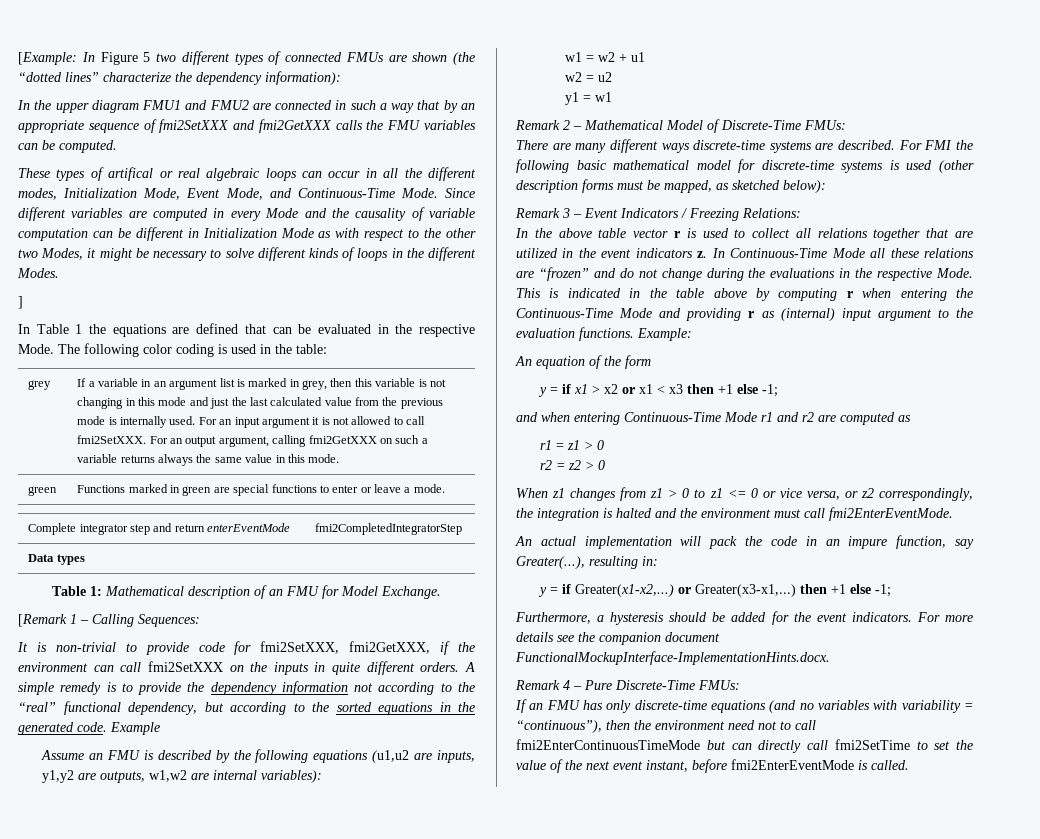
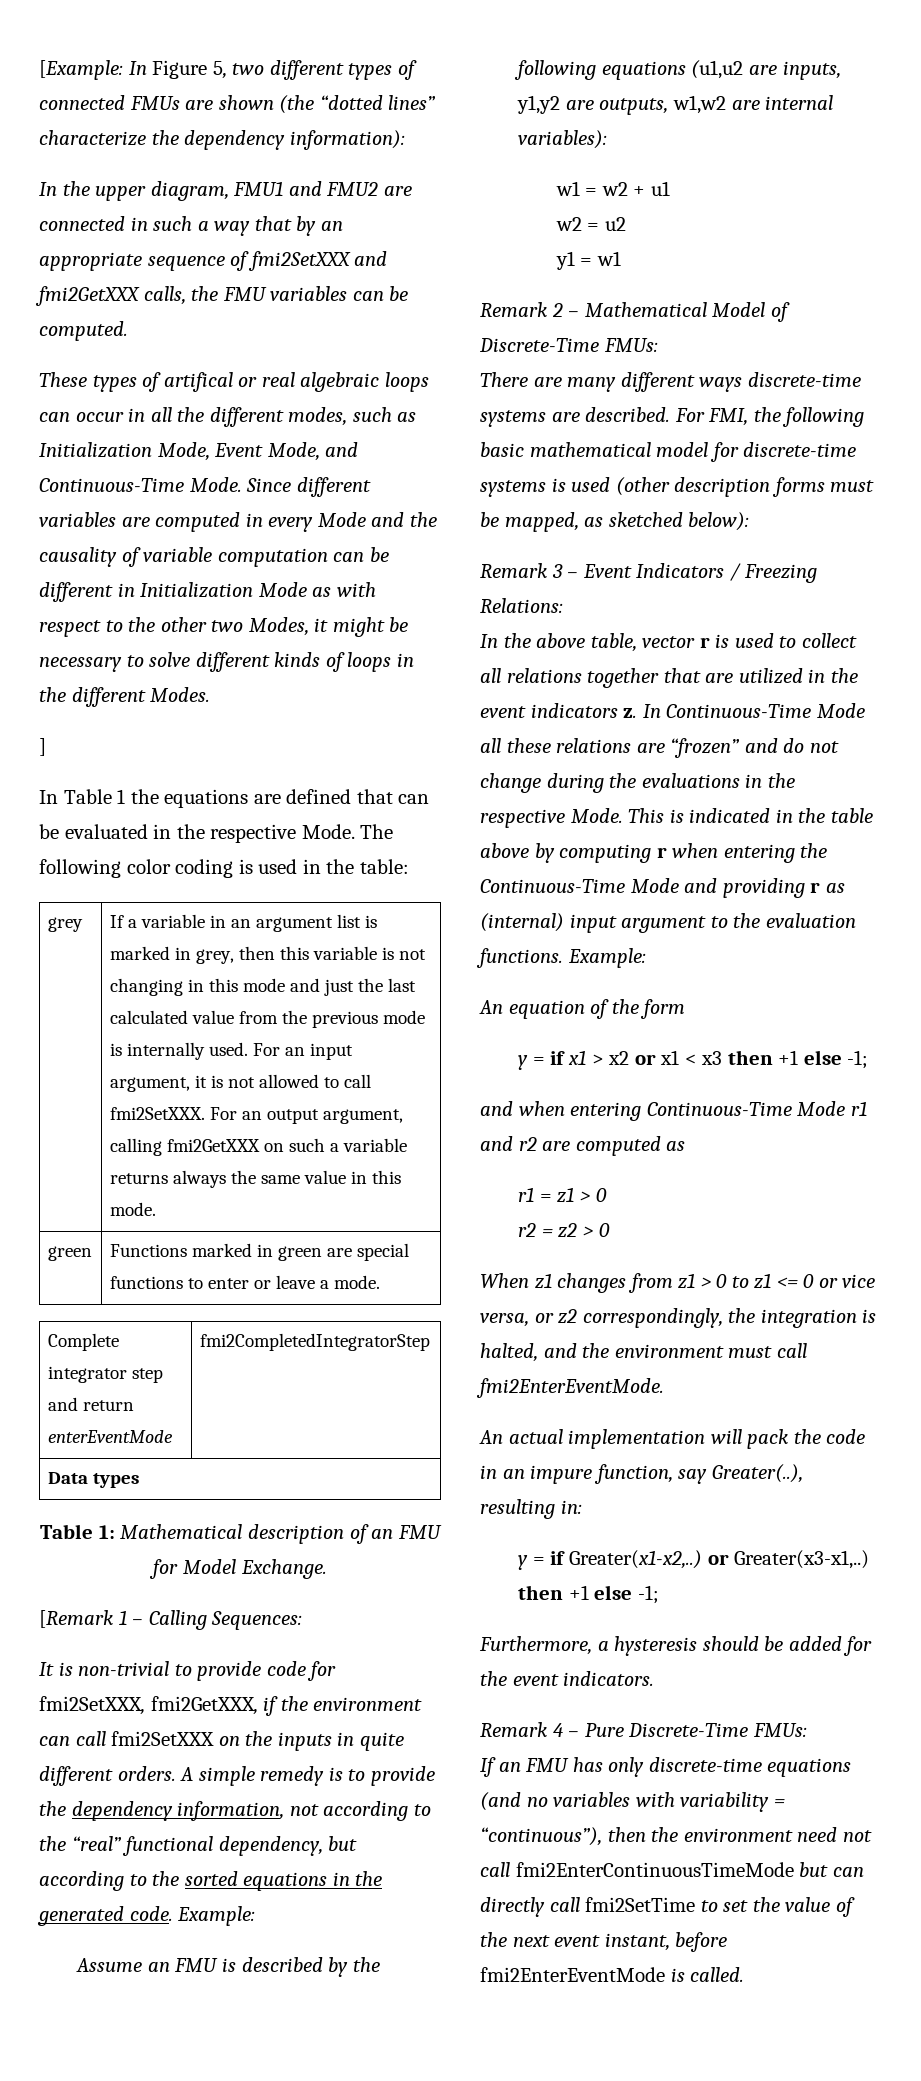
- [Example: In Figure 5 two different types of connected FMUs are shown (the “dotted lines” characterize the dependency information):
+ [Example: In Figure 5, two different types of connected FMUs are shown (the “dotted lines” characterize the dependency information):
- In the upper diagram FMU1 and FMU2 are connected in such a way that by an appropriate sequence of fmi2SetXXX and fmi2GetXXX calls the FMU variables can be computed.
+ In the upper diagram, FMU1 and FMU2 are connected in such a way that by an appropriate sequence of fmi2SetXXX and fmi2GetXXX calls, the FMU variables can be computed.
- These types of artifical or real algebraic loops can occur in all the different modes, Initialization Mode, Event Mode, and Continuous-Time Mode.
+ These types of artifical or real algebraic loops can occur in all the different modes, such as Initialization Mode, Event Mode, and Continuous-Time Mode.
- For an input argument it is not allowed to call fmi2SetXXX.
+ For an input argument, it is not allowed to call fmi2SetXXX.
- A simple remedy is to provide the dependency information not according to the “real” functional dependency, but according to the sorted equations in the generated code. Example
+ A simple remedy is to provide the dependency information, not according to the “real” functional dependency, but according to the sorted equations in the generated code. Example:
- For FMI the following basic mathematical model for discrete-time systems is used (other description forms must be mapped, as sketched below):
+ For FMI, the following basic mathematical model for discrete-time systems is used (other description forms must be mapped, as sketched below):
- In the above table vector r is used to collect all relations together that are utilized in the event indicators z.
+ In the above table, vector r is used to collect all relations together that are utilized in the event indicators z.
- When z1 changes from z1 > 0 to z1 <= 0 or vice versa, or z2 correspondingly, the integration is halted and the environment must call fmi2EnterEventMode.
+ When z1 changes from z1 > 0 to z1 <= 0 or vice versa, or z2 correspondingly, the integration is halted, and the environment must call fmi2EnterEventMode.
- An actual implementation will pack the code in an impure function, say Greater(...), resulting in:
+ An actual implementation will pack the code in an impure function, say Greater(..), resulting in:
- y = if Greater(x1-x2,...) or Greater(x3-x1,...) then +1 else -1;
+ y = if Greater(x1-x2,..) or Greater(x3-x1,..) then +1 else -1;
- For more details see the companion document FunctionalMockupInterface-ImplementationHints.docx.
- If an FMU has only discrete-time equations (and no variables with variability = “continuous”), then the environment need not to call fmi2EnterContinuousTimeMode but can directly call fmi2SetTime to set the value of the next event instant, before fmi2EnterEventMode is called.
+ If an FMU has only discrete-time equations (and no variables with variability = “continuous”), then the environment need not call fmi2EnterContinuousTimeMode but can directly call fmi2SetTime to set the value of the next event instant, before fmi2EnterEventMode is called.

